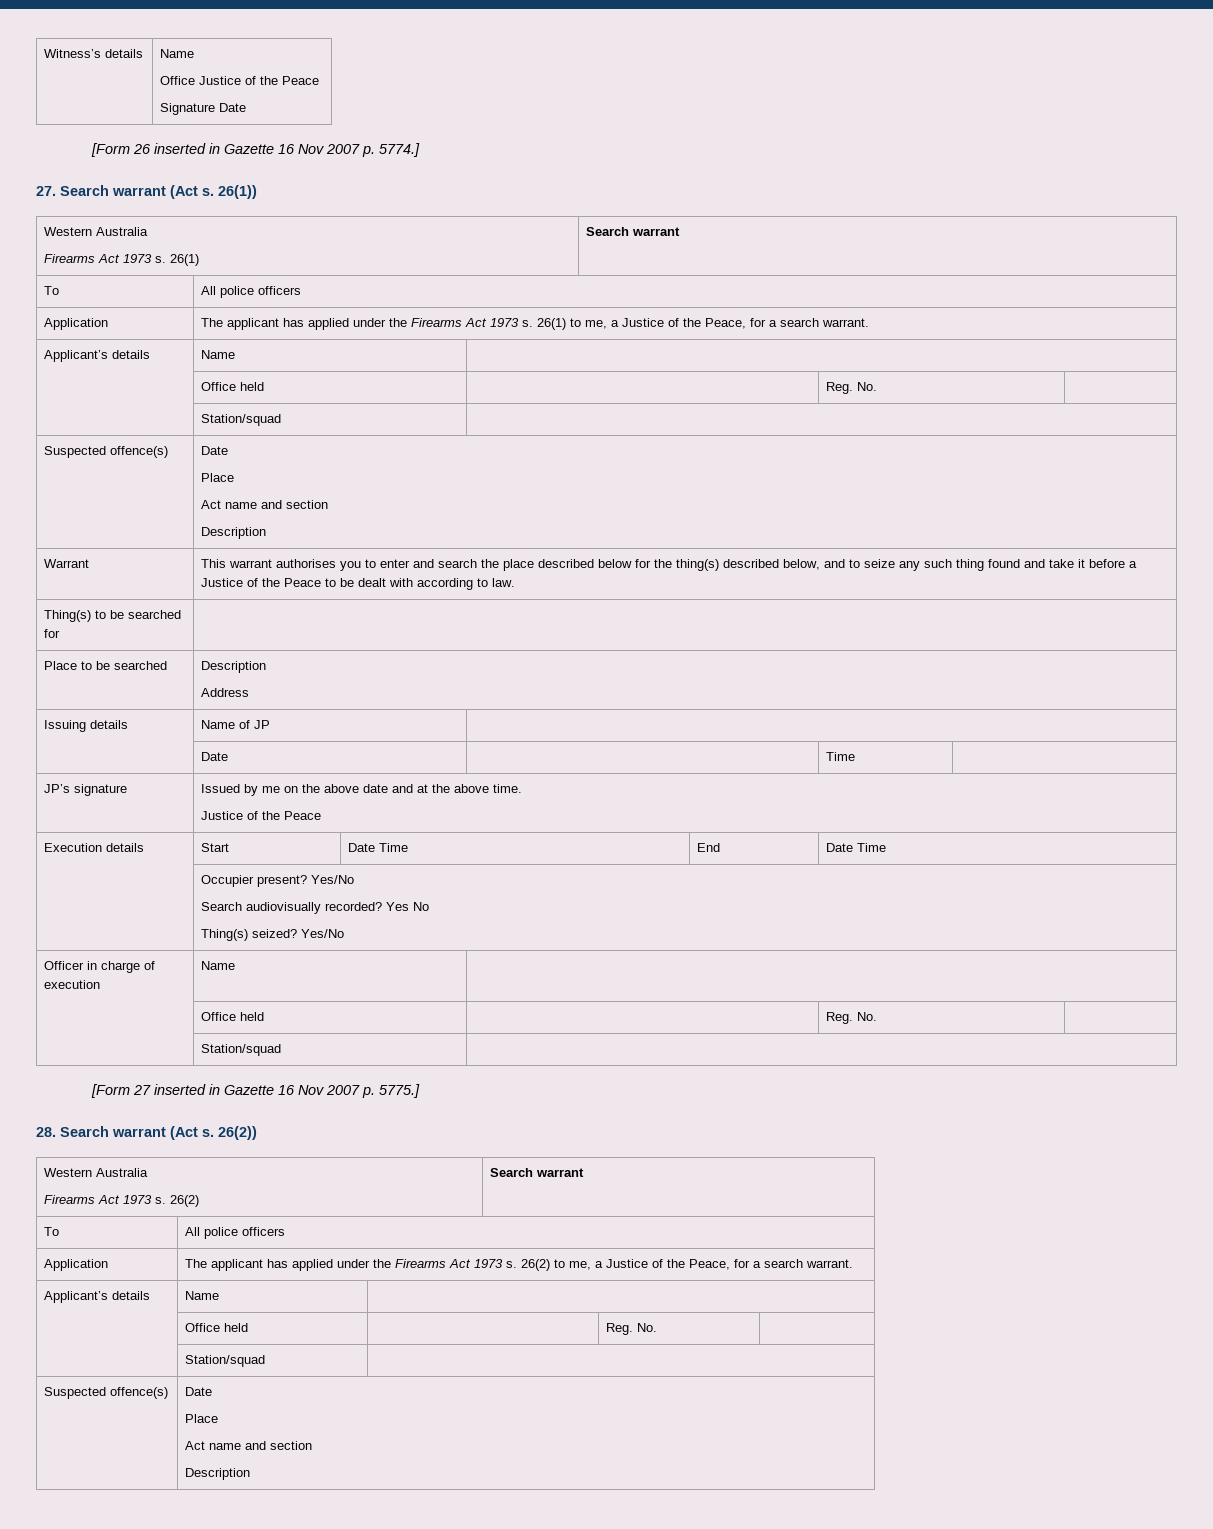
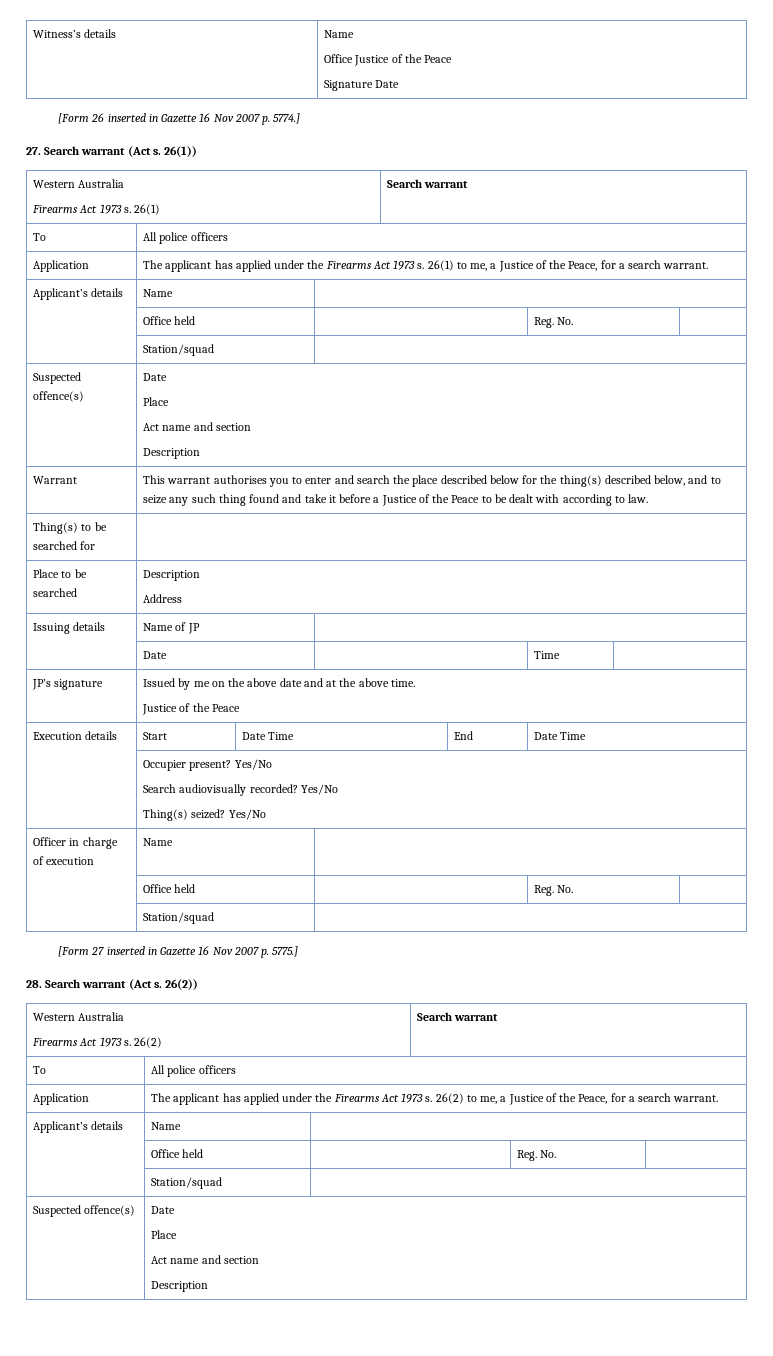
  | Occupier present? Yes/No
- Search audiovisually recorded? Yes No
+ Search audiovisually recorded? Yes/No

